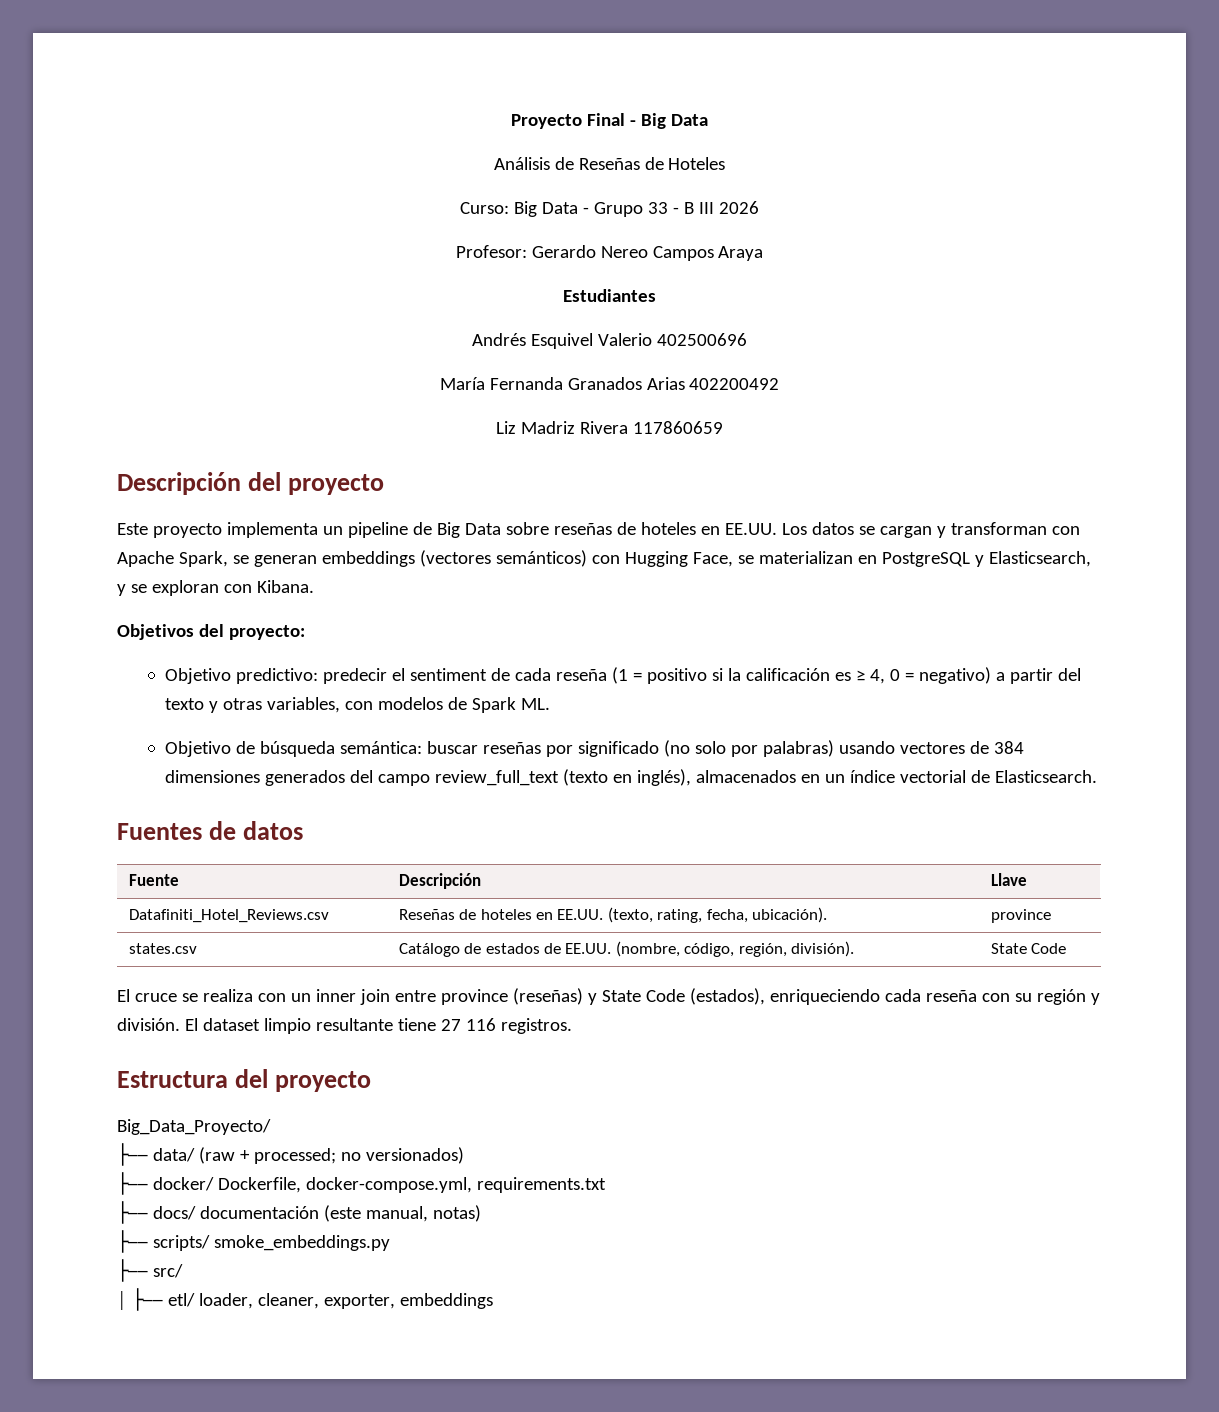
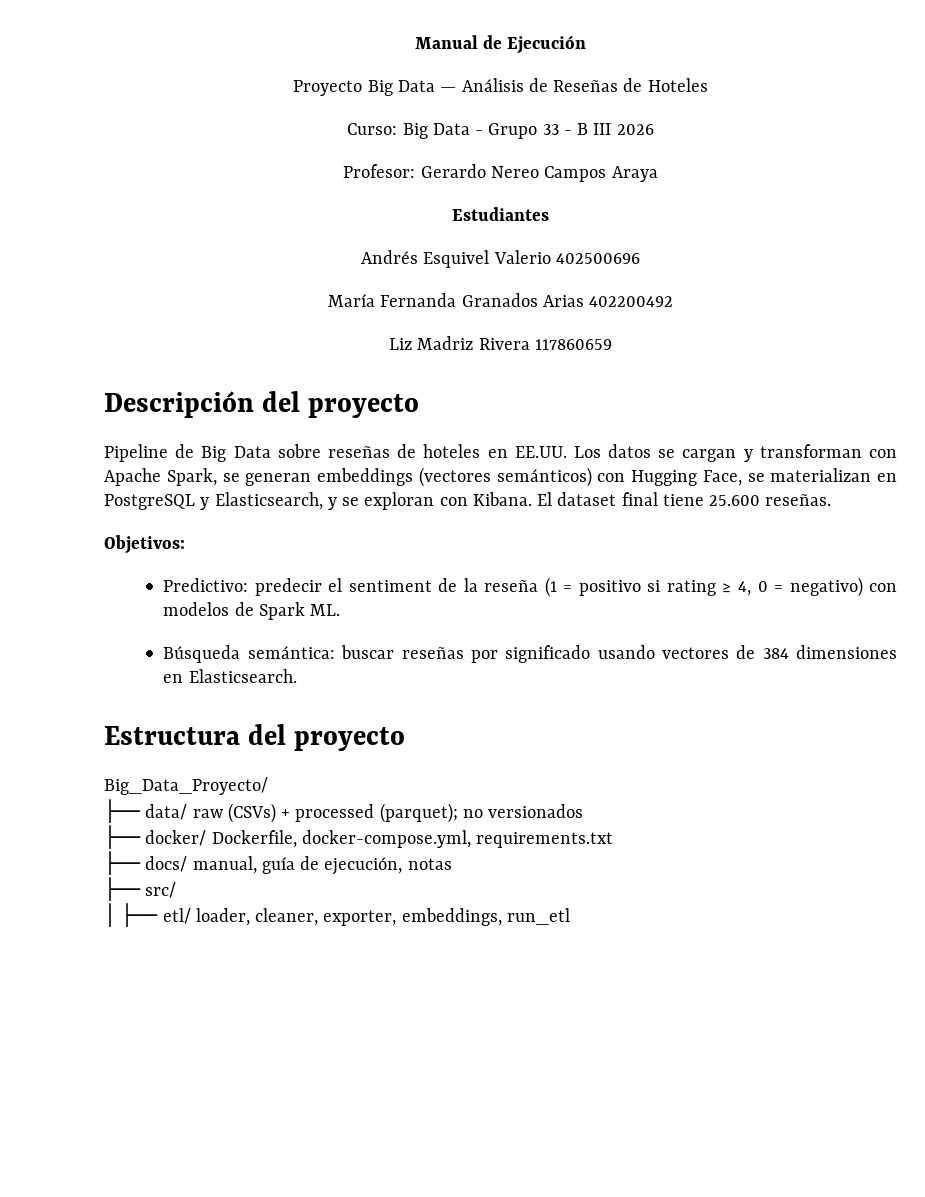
- Proyecto Final - Big Data
- Análisis de Reseñas de Hoteles
+ Manual de Ejecución
+ Proyecto Big Data — Análisis de Reseñas de Hoteles
- Este proyecto implementa un pipeline de Big Data sobre reseñas de hoteles en EE.UU. Los datos se cargan y transforman con Apache Spark, se generan embeddings (vectores semánticos) con Hugging Face, se materializan en PostgreSQL y Elasticsearch, y se exploran con Kibana.
- Objetivos del proyecto:
- Objetivo predictivo: predecir el sentiment de cada reseña (1 = positivo si la calificación es ≥ 4, 0 = negativo) a partir del texto y otras variables, con modelos de Spark ML.
+ Pipeline de Big Data sobre reseñas de hoteles en EE.UU. Los datos se cargan y transforman con Apache Spark, se generan embeddings (vectores semánticos) con Hugging Face, se materializan en PostgreSQL y Elasticsearch, y se exploran con Kibana. El dataset final tiene 25.600 reseñas.
+ Objetivos:
+ Predictivo: predecir el sentiment de la reseña (1 = positivo si rating ≥ 4, 0 = negativo) con modelos de Spark ML.
- Objetivo de búsqueda semántica: buscar reseñas por significado (no solo por palabras) usando vectores de 384 dimensiones generados del campo review_full_text (texto en inglés), almacenados en un índice vectorial de Elasticsearch.
- Fuentes de datos
- Fuente | Descripción | Llave
- Datafiniti_Hotel_Reviews.csv | Reseñas de hoteles en EE.UU. (texto, rating, fecha, ubicación). | province
- states.csv | Catálogo de estados de EE.UU. (nombre, código, región, división). | State Code
- El cruce se realiza con un inner join entre province (reseñas) y State Code (estados), enriqueciendo cada reseña con su región y división. El dataset limpio resultante tiene 27 116 registros.
+ Búsqueda semántica: buscar reseñas por significado usando vectores de 384 dimensiones en Elasticsearch.
- ├── data/ (raw + processed; no versionados)
+ ├── data/ raw (CSVs) + processed (parquet); no versionados
- ├── docs/ documentación (este manual, notas)
- ├── scripts/ smoke_embeddings.py
+ ├── docs/ manual, guía de ejecución, notas
- │ ├── etl/ loader, cleaner, exporter, embeddings
+ │ ├── etl/ loader, cleaner, exporter, embeddings, run_etl

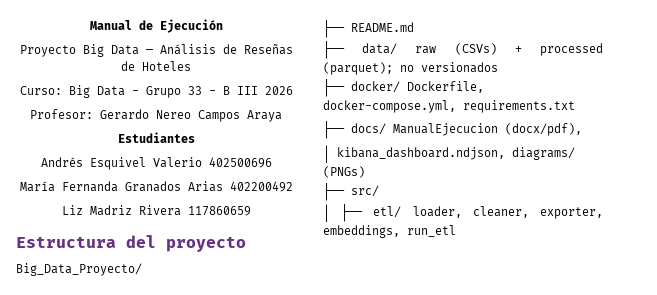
- Descripción del proyecto
- Pipeline de Big Data sobre reseñas de hoteles en EE.UU. Los datos se cargan y transforman con Apache Spark, se generan embeddings (vectores semánticos) con Hugging Face, se materializan en PostgreSQL y Elasticsearch, y se exploran con Kibana. El dataset final tiene 25.600 reseñas.
- Objetivos:
- Predictivo: predecir el sentiment de la reseña (1 = positivo si rating ≥ 4, 0 = negativo) con modelos de Spark ML.
- Búsqueda semántica: buscar reseñas por significado usando vectores de 384 dimensiones en Elasticsearch.
+ ├── README.md
- ├── docs/ manual, guía de ejecución, notas
+ ├── docs/ ManualEjecucion (docx/pdf),
+ │ kibana_dashboard.ndjson, diagrams/ (PNGs)

